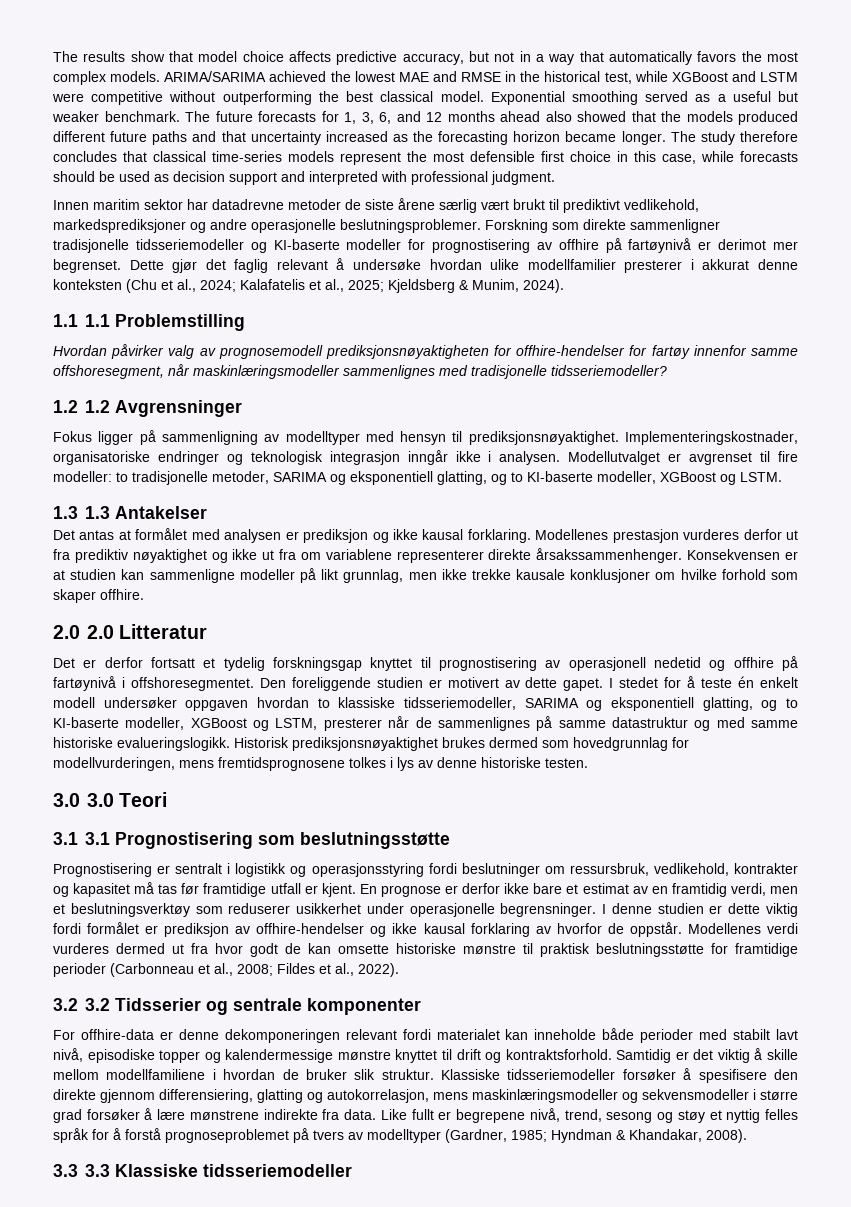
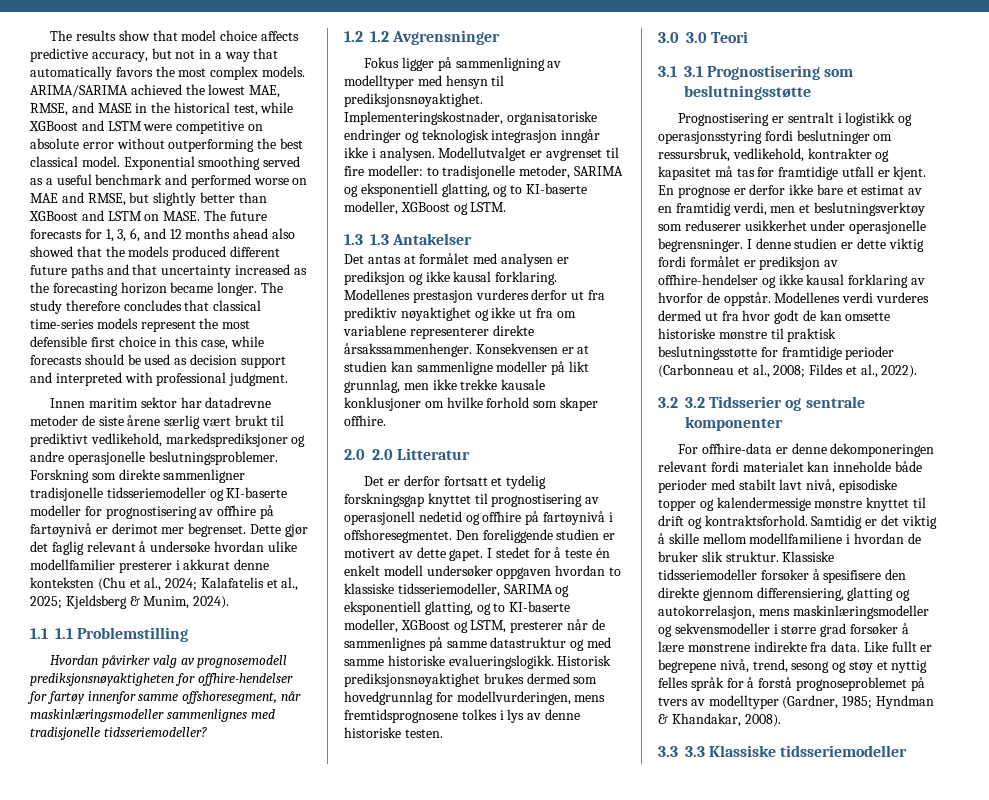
- ARIMA/SARIMA achieved the lowest MAE and RMSE in the historical test, while XGBoost and LSTM were competitive without outperforming the best classical model.
+ ARIMA/SARIMA achieved the lowest MAE, RMSE, and MASE in the historical test, while XGBoost and LSTM were competitive on absolute error without outperforming the best classical model.
- Exponential smoothing served as a useful but weaker benchmark.
+ Exponential smoothing served as a useful benchmark and performed worse on MAE and RMSE, but slightly better than XGBoost and LSTM on MASE.

